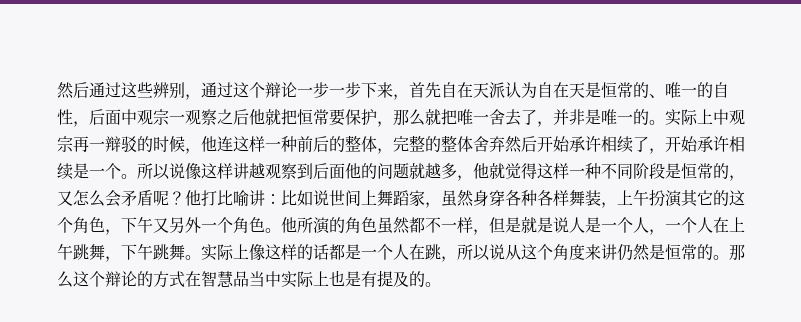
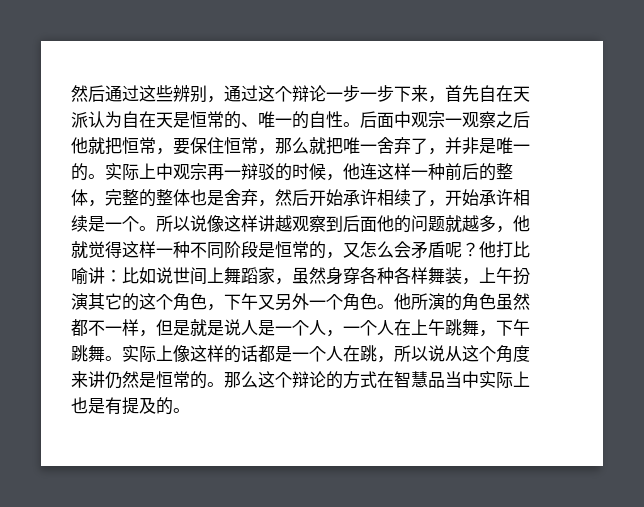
- 然后通过这些辨别，通过这个辩论一步一步下来，首先自在天派认为自在天是恒常的、唯一的自性，后面中观宗一观察之后他就把恒常要保护，那么就把唯一舍去了，并非是唯一的。
+ 然后通过这些辨别，通过这个辩论一步一步下来，首先自在天派认为自在天是恒常的、唯一的自性。后面中观宗一观察之后他就把恒常，要保住恒常，那么就把唯一舍弃了，并非是唯一的。
- 实际上中观宗再一辩驳的时候，他连这样一种前后的整体，完整的整体舍弃然后开始承许相续了，开始承许相续是一个。
+ 实际上中观宗再一辩驳的时候，他连这样一种前后的整体，完整的整体也是舍弃，然后开始承许相续了，开始承许相续是一个。

